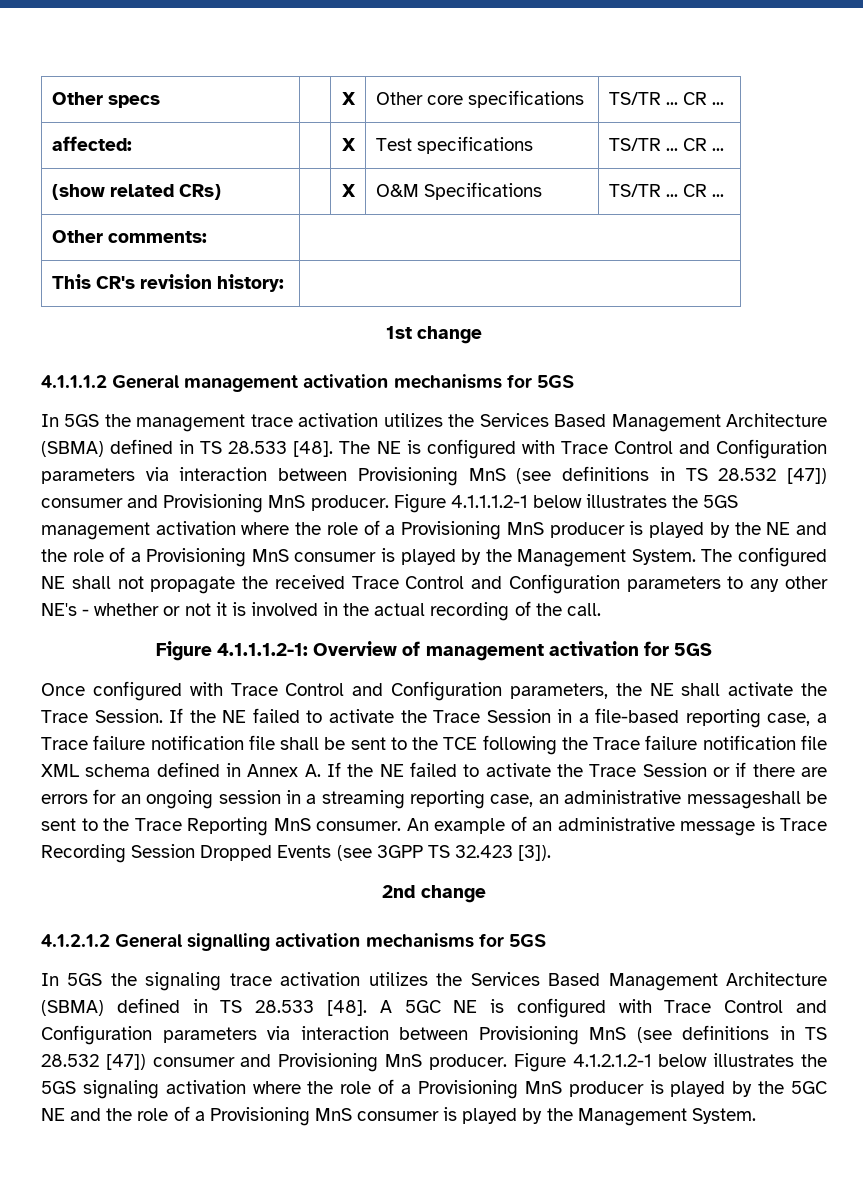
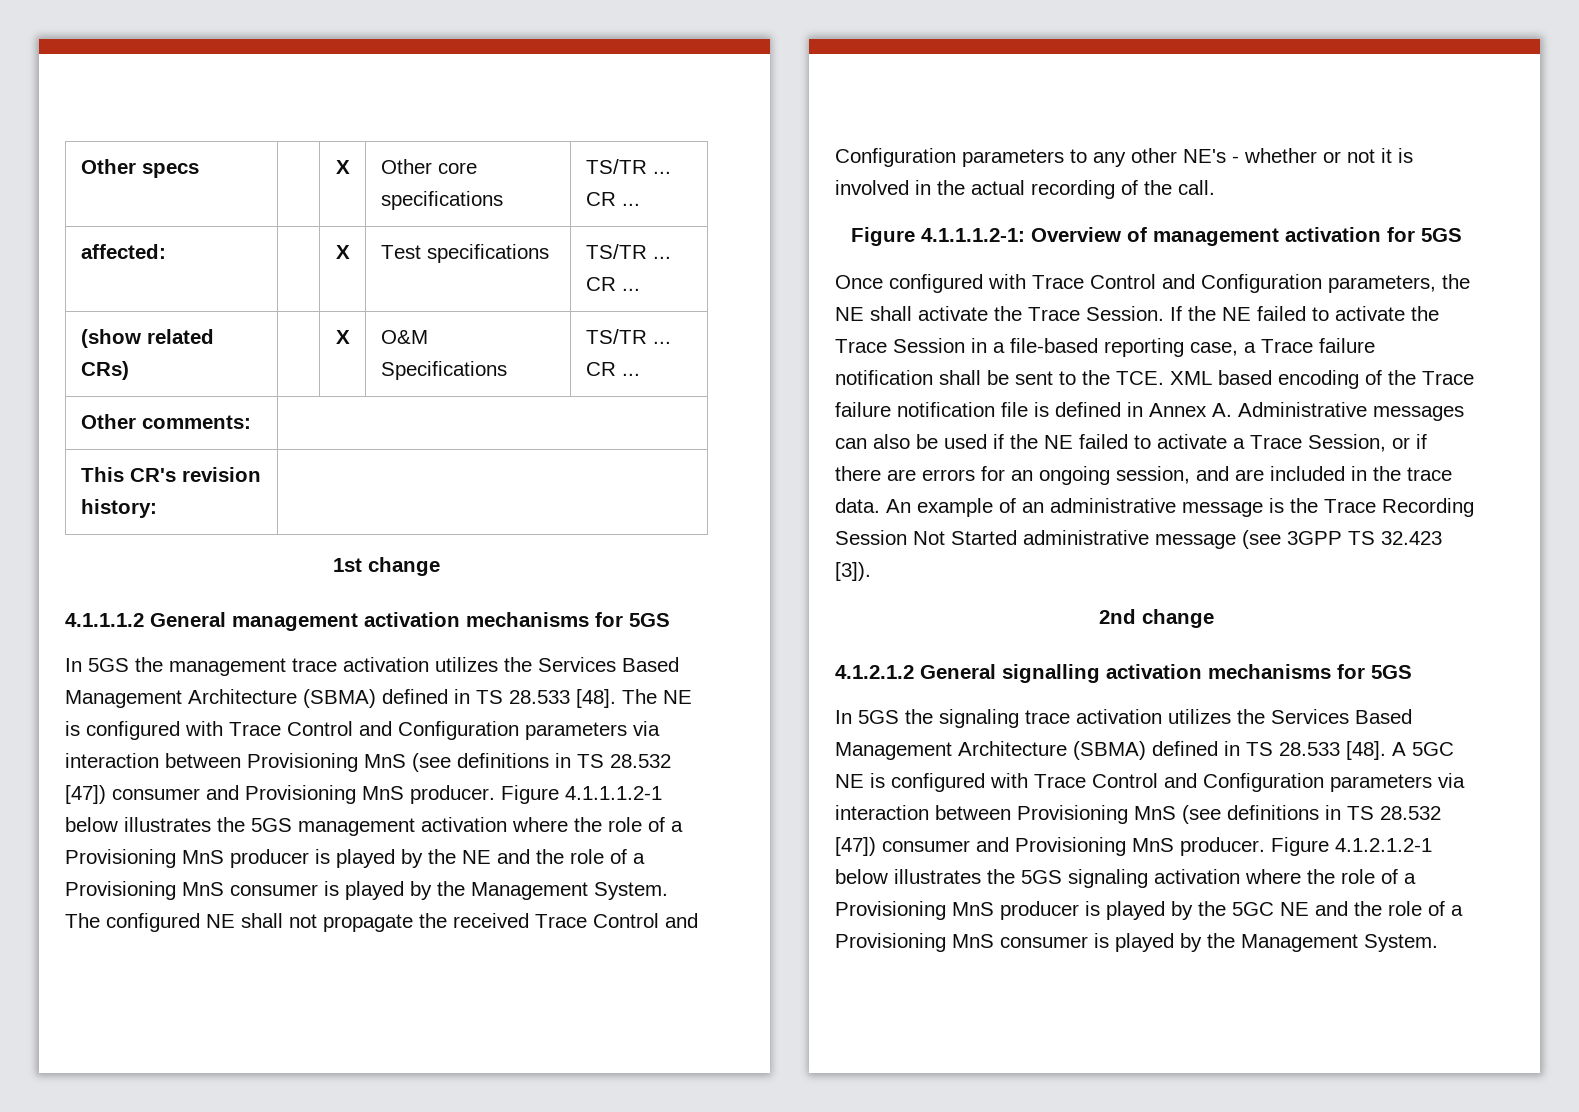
- If the NE failed to activate the Trace Session in a file-based reporting case, a Trace failure notification file shall be sent to the TCE following the Trace failure notification file XML schema defined in Annex A. If the NE failed to activate the Trace Session or if there are errors for an ongoing session in a streaming reporting case, an administrative messageshall be sent to the Trace Reporting MnS consumer.
+ If the NE failed to activate the Trace Session in a file-based reporting case, a Trace failure notification shall be sent to the TCE. XML based encoding of the Trace failure notification file is defined in Annex A. Administrative messages can also be used if the NE failed to activate a Trace Session, or if there are errors for an ongoing session, and are included in the trace data.
- An example of an administrative message is Trace Recording Session Dropped Events (see 3GPP TS 32.423 [3]).
+ An example of an administrative message is the Trace Recording Session Not Started administrative message (see 3GPP TS 32.423 [3]).

